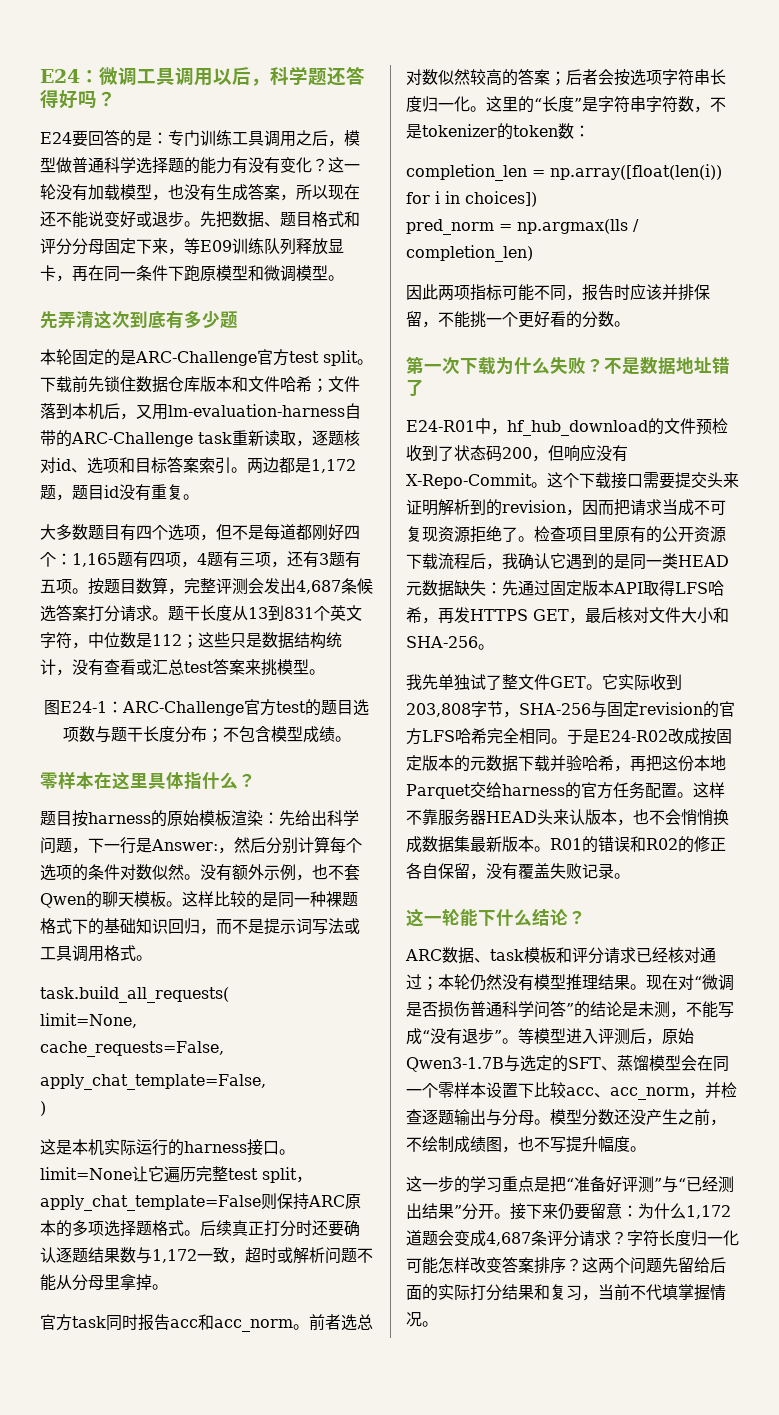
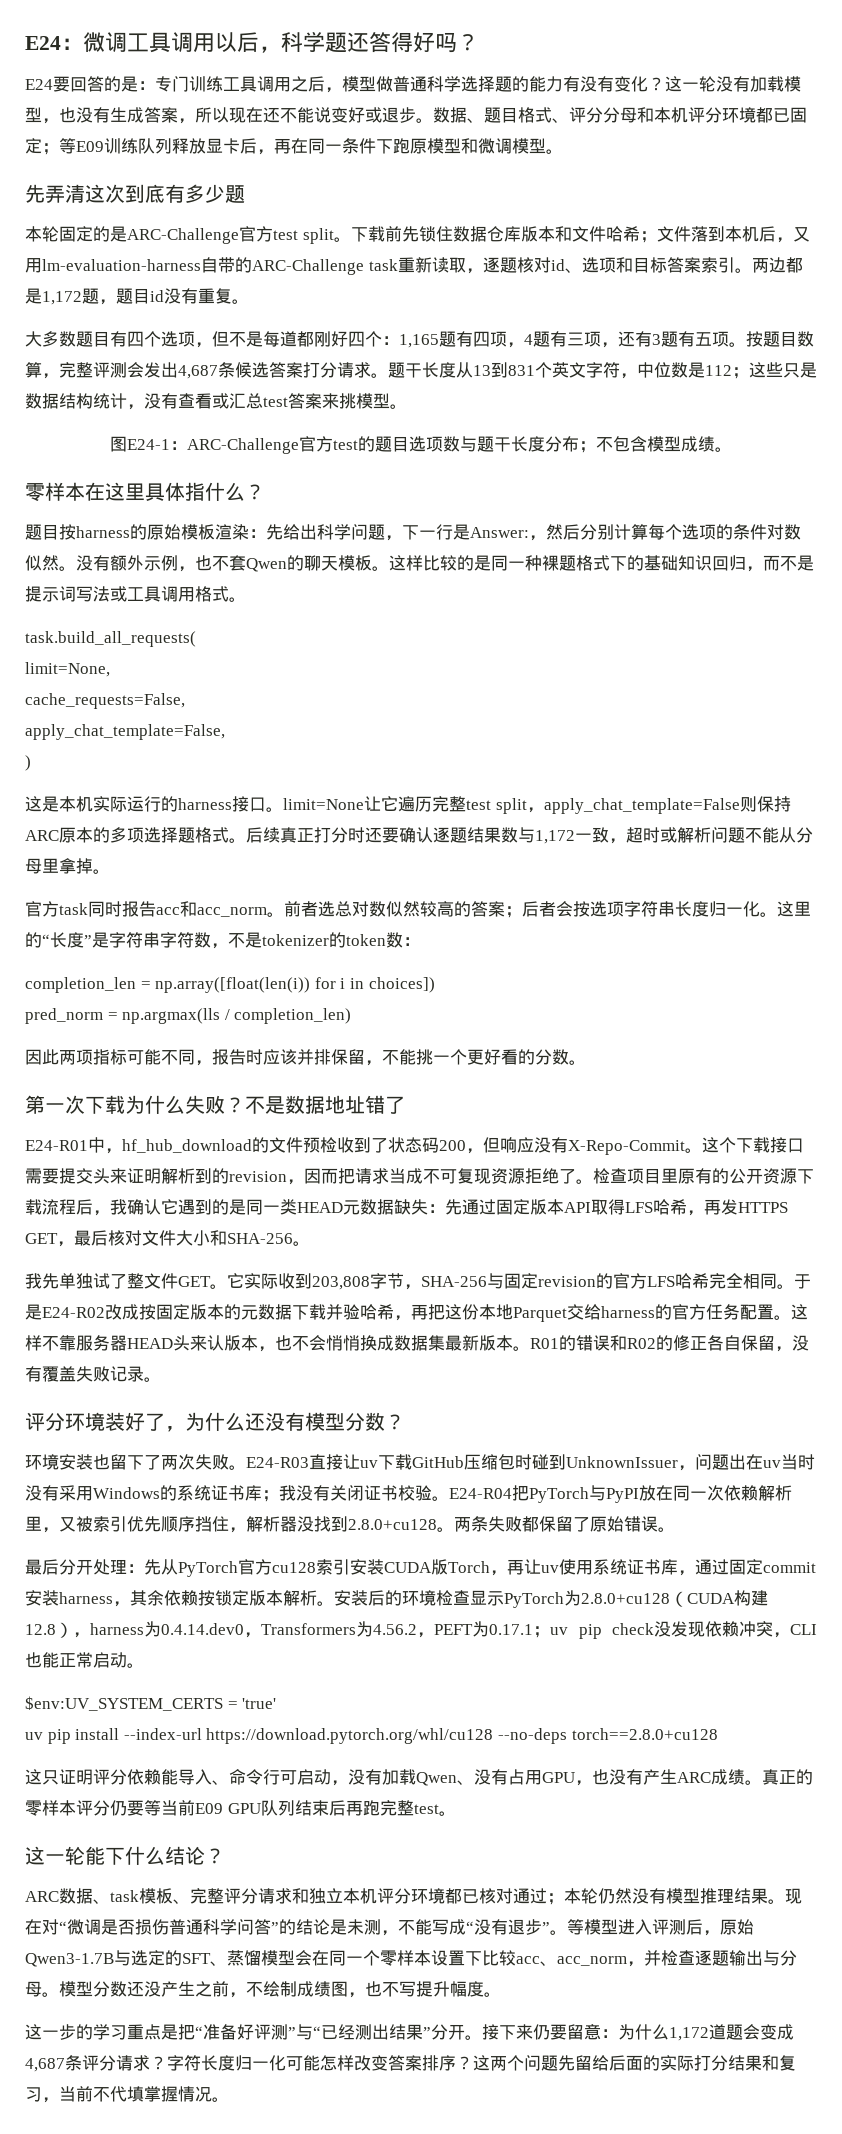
- 先把数据、题目格式和评分分母固定下来，等E09训练队列释放显卡，再在同一条件下跑原模型和微调模型。
+ 数据、题目格式、评分分母和本机评分环境都已固定；等E09训练队列释放显卡后，再在同一条件下跑原模型和微调模型。
+ 评分环境装好了，为什么还没有模型分数？
+ 环境安装也留下了两次失败。E24-R03直接让uv下载GitHub压缩包时碰到UnknownIssuer，问题出在uv当时没有采用Windows的系统证书库；我没有关闭证书校验。E24-R04把PyTorch与PyPI放在同一次依赖解析里，又被索引优先顺序挡住，解析器没找到2.8.0+cu128。两条失败都保留了原始错误。
+ 最后分开处理：先从PyTorch官方cu128索引安装CUDA版Torch，再让uv使用系统证书库，通过固定commit安装harness，其余依赖按锁定版本解析。安装后的环境检查显示PyTorch为2.8.0+cu128（CUDA构建12.8），harness为0.4.14.dev0，Transformers为4.56.2，PEFT为0.17.1；uv pip check没发现依赖冲突，CLI也能正常启动。
+ $env:UV_SYSTEM_CERTS = 'true'
+ uv pip install --index-url https://download.pytorch.org/whl/cu128 --no-deps torch==2.8.0+cu128
+ 这只证明评分依赖能导入、命令行可启动，没有加载Qwen、没有占用GPU，也没有产生ARC成绩。真正的零样本评分仍要等当前E09 GPU队列结束后再跑完整test。
- ARC数据、task模板和评分请求已经核对通过；本轮仍然没有模型推理结果。
+ ARC数据、task模板、完整评分请求和独立本机评分环境都已核对通过；本轮仍然没有模型推理结果。

